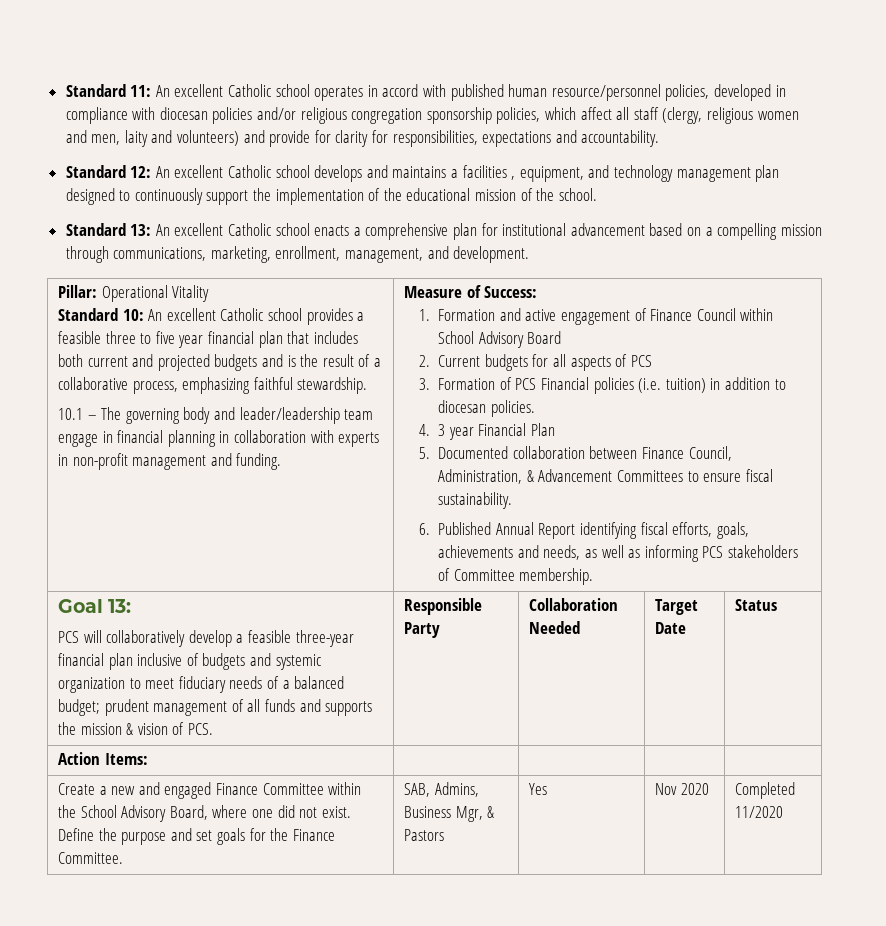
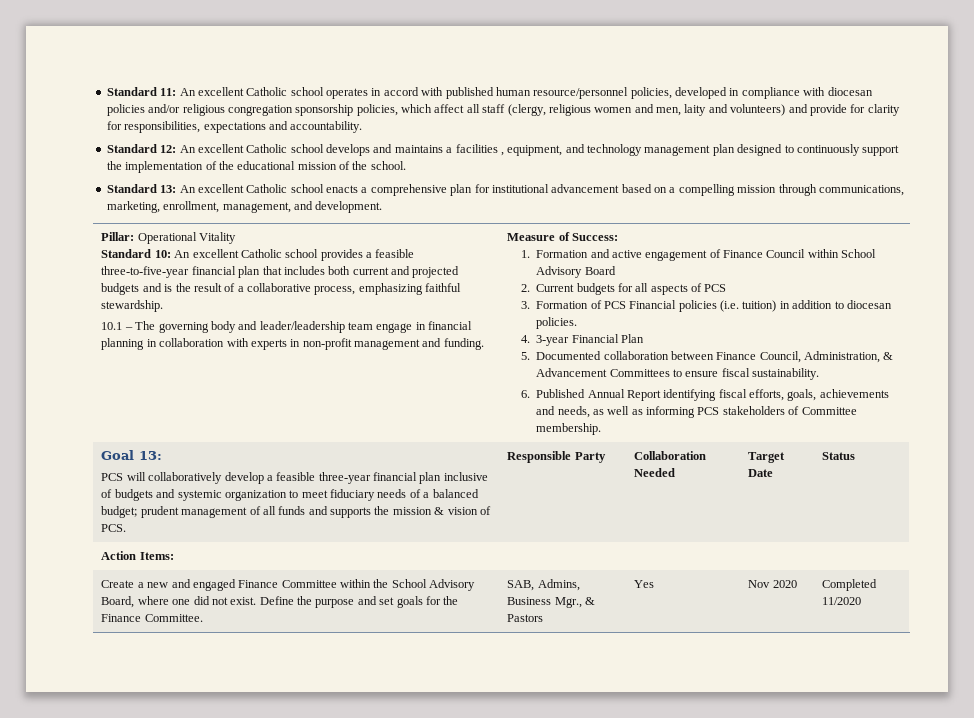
- Standard 10: An excellent Catholic school provides a feasible three to five year financial plan that includes both current and projected budgets and is the result of a collaborative process, emphasizing faithful stewardship.
+ Standard 10: An excellent Catholic school provides a feasible three-to-five-year financial plan that includes both current and projected budgets and is the result of a collaborative process, emphasizing faithful stewardship.
- 4. 3 year Financial Plan
+ 4. 3-year Financial Plan
- Create a new and engaged Finance Committee within the School Advisory Board, where one did not exist. Define the purpose and set goals for the Finance Committee. | SAB, Admins, Business Mgr, & Pastors | Yes | Nov 2020 | Completed 11/2020
+ Create a new and engaged Finance Committee within the School Advisory Board, where one did not exist. Define the purpose and set goals for the Finance Committee. | SAB, Admins, Business Mgr., & Pastors | Yes | Nov 2020 | Completed 11/2020

